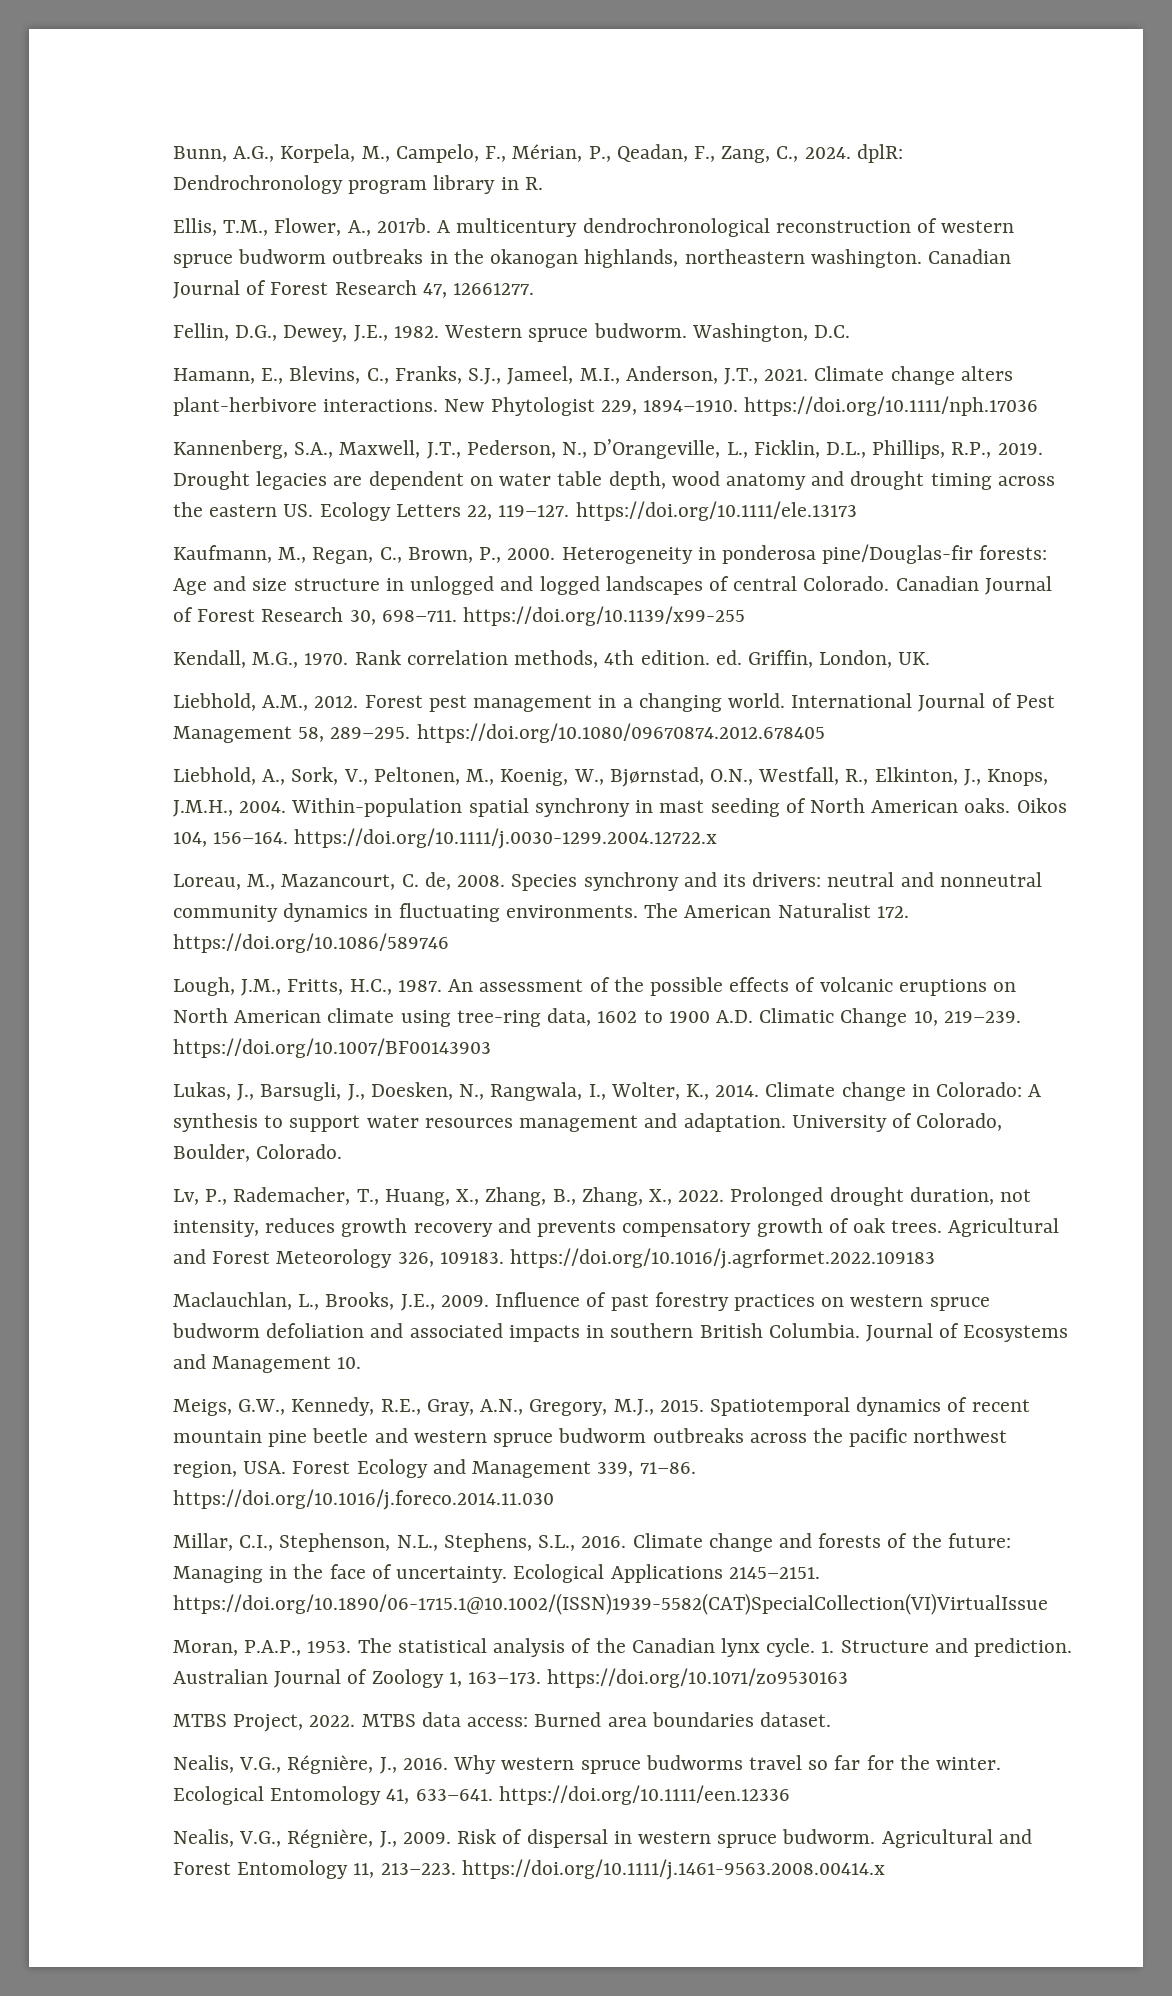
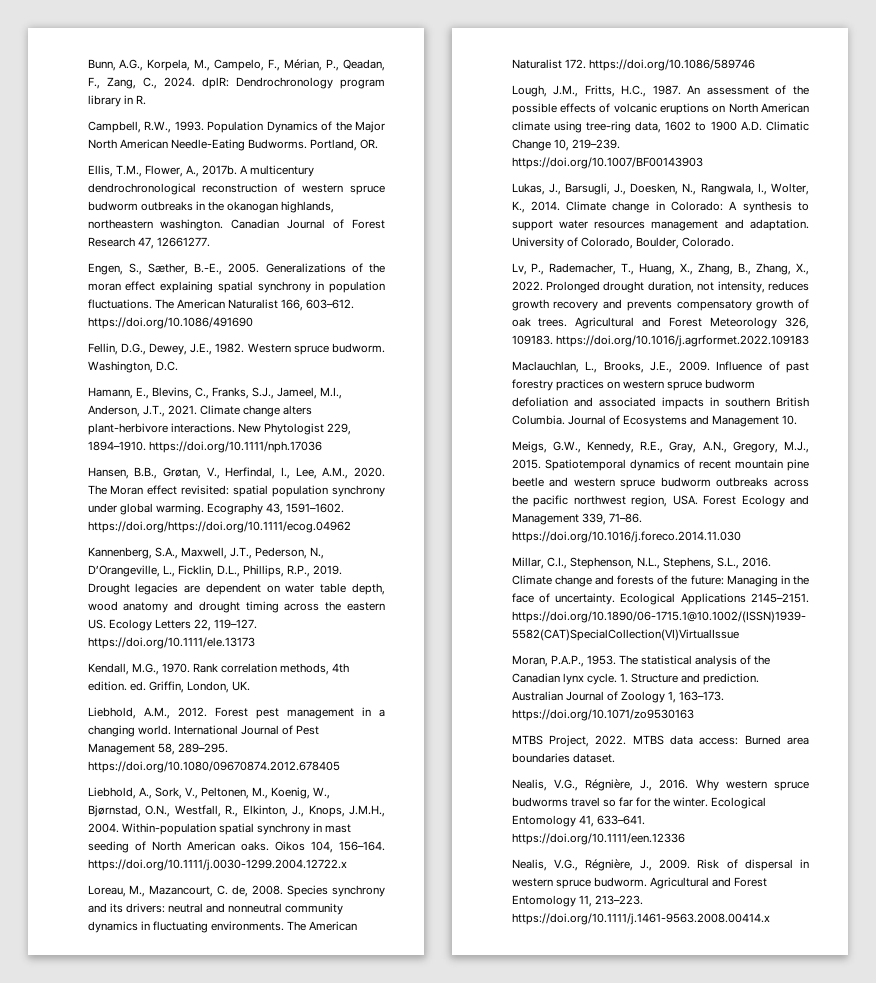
+ Campbell, R.W., 1993. Population Dynamics of the Major North American Needle-Eating Budworms. Portland, OR.
+ Engen, S., Sæther, B.-E., 2005. Generalizations of the moran effect explaining spatial synchrony in population fluctuations. The American Naturalist 166, 603–612. https://doi.org/10.1086/491690
+ Hansen, B.B., Grøtan, V., Herfindal, I., Lee, A.M., 2020. The Moran effect revisited: spatial population synchrony under global warming. Ecography 43, 1591–1602. https://doi.org/https://doi.org/10.1111/ecog.04962
- Kaufmann, M., Regan, C., Brown, P., 2000. Heterogeneity in ponderosa pine/Douglas-fir forests: Age and size structure in unlogged and logged landscapes of central Colorado. Canadian Journal of Forest Research 30, 698–711. https://doi.org/10.1139/x99-255

